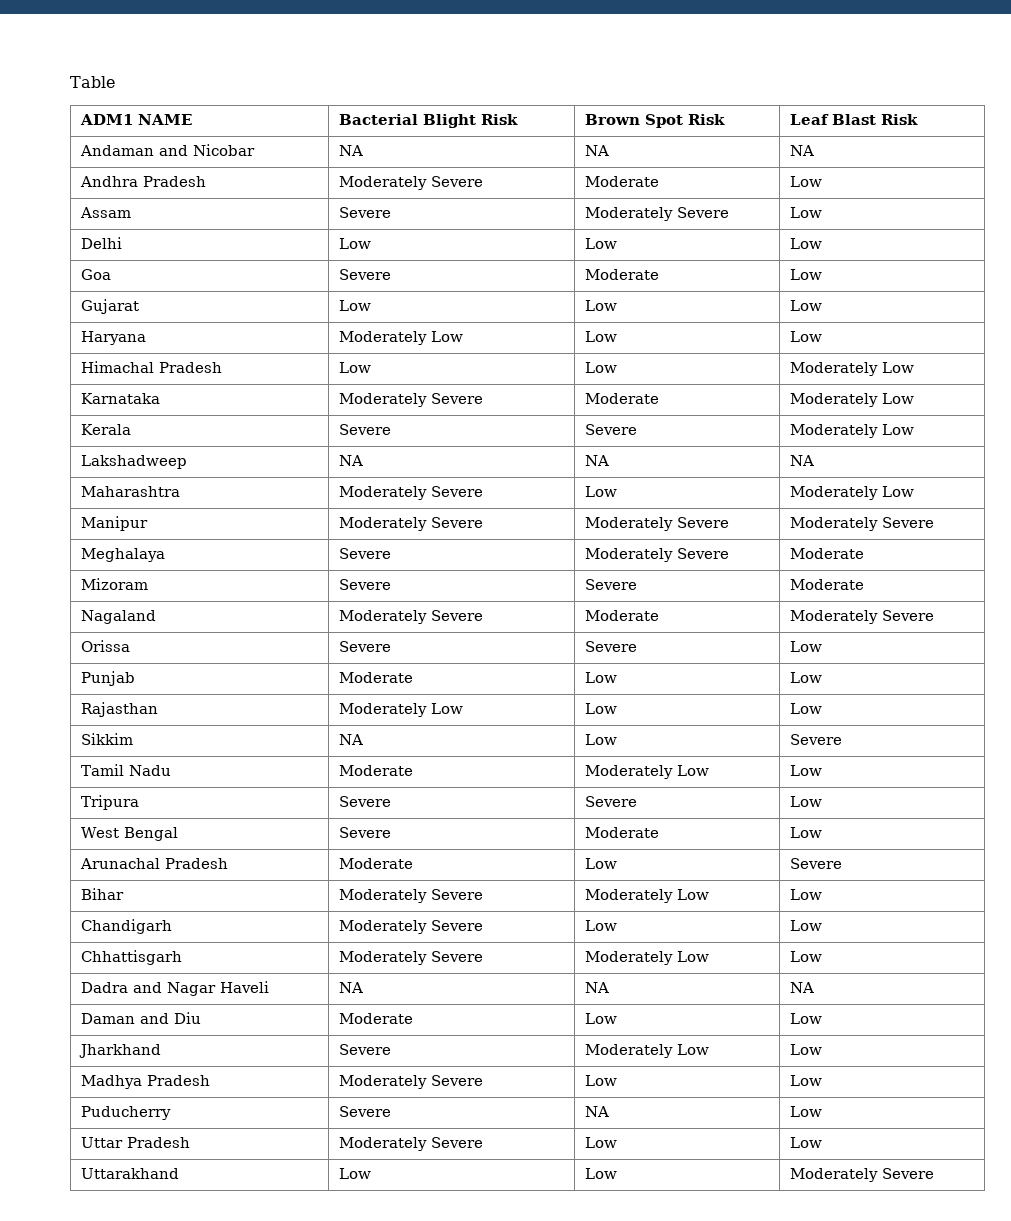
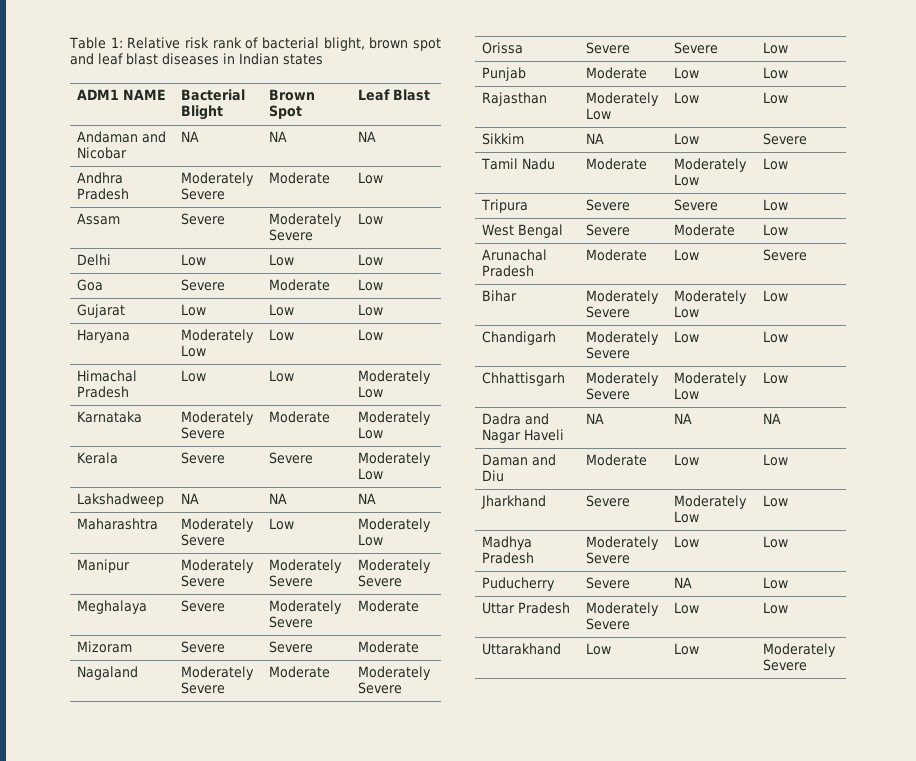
- Table
+ Table 1: Relative risk rank of bacterial blight, brown spot and leaf blast diseases in Indian states
- ADM1 NAME | Bacterial Blight Risk | Brown Spot Risk | Leaf Blast Risk
+ ADM1 NAME | Bacterial Blight | Brown Spot | Leaf Blast

